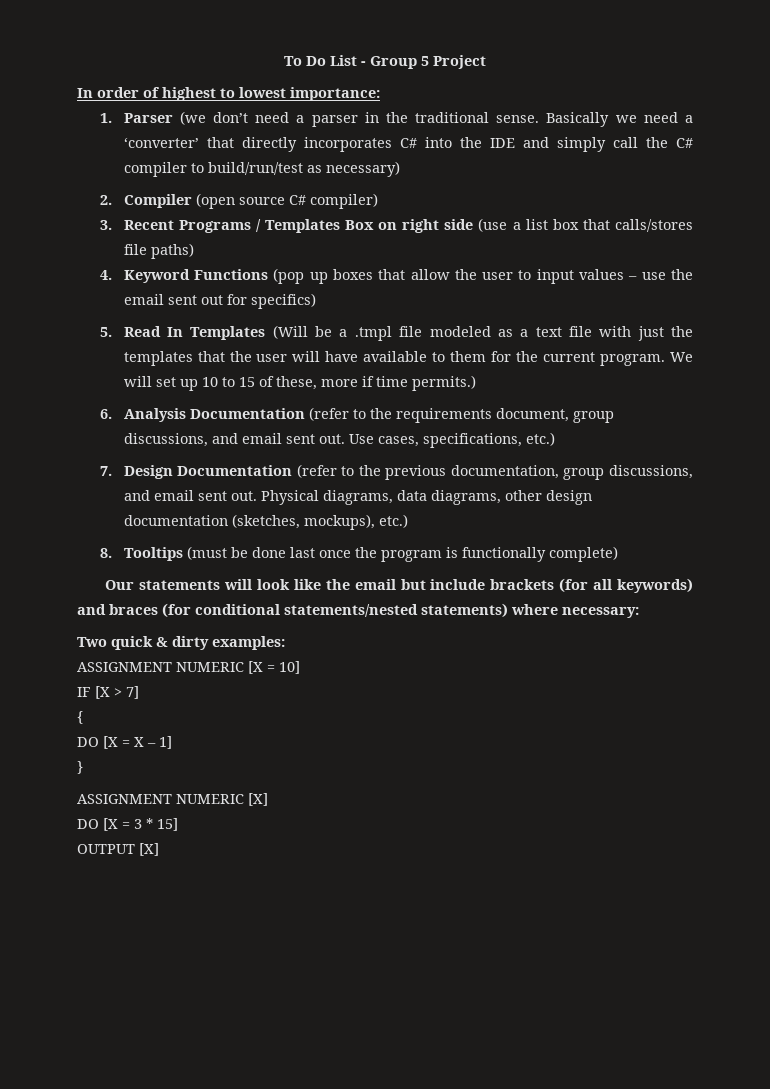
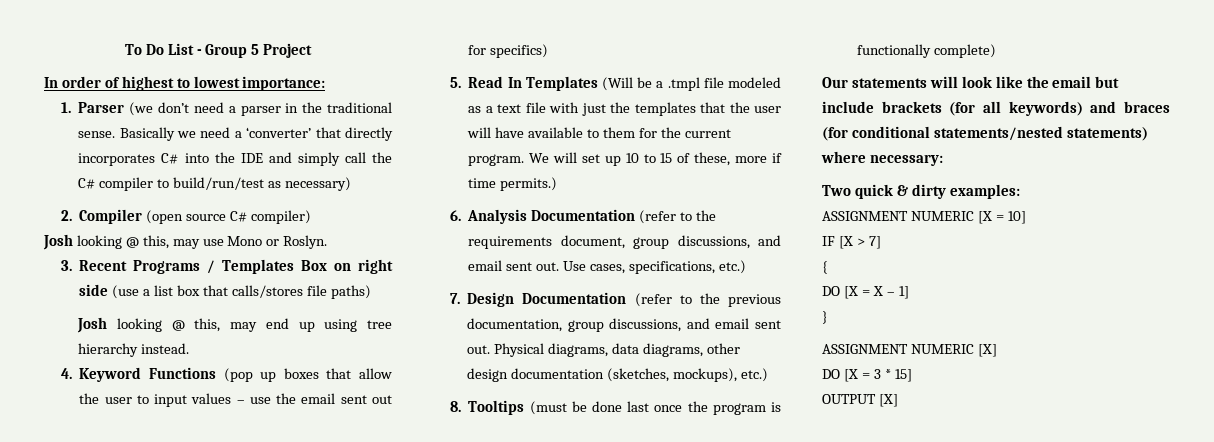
+ Josh looking @ this, may use Mono or Roslyn.
+ Josh looking @ this, may end up using tree hierarchy instead.

